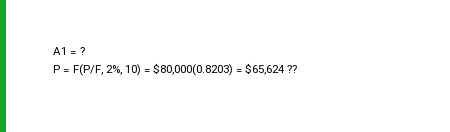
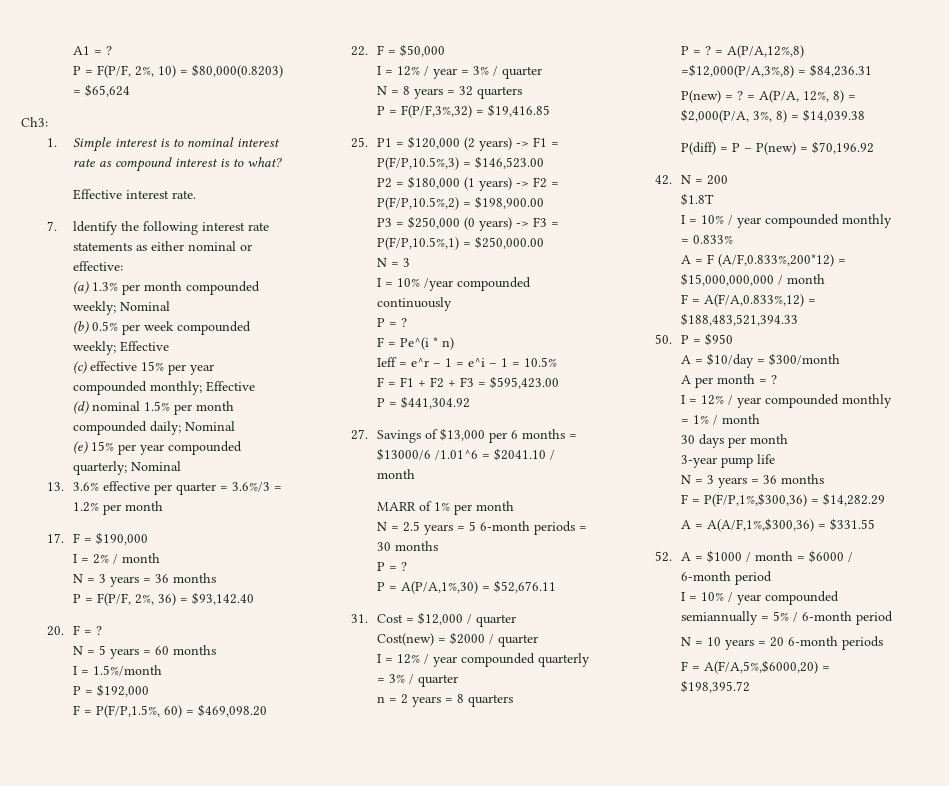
- P = F(P/F, 2%, 10) = $80,000(0.8203) = $65,624 ??
+ P = F(P/F, 2%, 10) = $80,000(0.8203) = $65,624
+ Ch3:
+ 1. Simple interest is to nominal interest rate as compound interest is to what?
+ Effective interest rate.
+ 7. ldentify the following interest rate statements as either nominal or effective:
+ (a) 1.3% per month compounded weekly; Nominal
+ (b) 0.5% per week compounded weekly; Effective
+ (c) effective 15% per year compounded monthly; Effective
+ (d) nominal 1.5% per month compounded daily; Nominal
+ (e) 15% per year compounded quarterly; Nominal
+ 13. 3.6% effective per quarter = 3.6%/3 = 1.2% per month
+ 17. F = $190,000
+ I = 2% / month
+ N = 3 years = 36 months
+ P = F(P/F, 2%, 36) = $93,142.40
+ 20. F = ?
+ N = 5 years = 60 months
+ I = 1.5%/month
+ P = $192,000
+ F = P(F/P,1.5%, 60) = $469,098.20
+ 22. F = $50,000
+ I = 12% / year = 3% / quarter
+ N = 8 years = 32 quarters
+ P = F(P/F,3%,32) = $19,416.85
+ 25. P1 = $120,000 (2 years) -> F1 = P(F/P,10.5%,3) = $146,523.00
+ P2 = $180,000 (1 years) -> F2 = P(F/P,10.5%,2) = $198,900.00
+ P3 = $250,000 (0 years) -> F3 = P(F/P,10.5%,1) = $250,000.00
+ N = 3
+ I = 10% /year compounded continuously
+ P = ?
+ F = Pe^(i * n)
+ Ieff = e^r – 1 = e^i – 1 = 10.5%
+ F = F1 + F2 + F3 = $595,423.00
+ P = $441,304.92
+ 27. Savings of $13,000 per 6 months = $13000/6 /1.01^6 = $2041.10 / month
+ MARR of 1% per month
+ N = 2.5 years = 5 6-month periods = 30 months
+ P = ?
+ P = A(P/A,1%,30) = $52,676.11
+ 31. Cost = $12,000 / quarter
+ Cost(new) = $2000 / quarter
+ I = 12% / year compounded quarterly = 3% / quarter
+ n = 2 years = 8 quarters
+ P = ? = A(P/A,12%,8) =$12,000(P/A,3%,8) = $84,236.31
+ P(new) = ? = A(P/A, 12%, 8) = $2,000(P/A, 3%, 8) = $14,039.38
+ P(diff) = P – P(new) = $70,196.92
+ 42. N = 200
+ $1.8T
+ I = 10% / year compounded monthly = 0.833%
+ A = F (A/F,0.833%,200*12) = $15,000,000,000 / month
+ F = A(F/A,0.833%,12) = $188,483,521,394.33
+ 50. P = $950
+ A = $10/day = $300/month
+ A per month = ?
+ I = 12% / year compounded monthly = 1% / month
+ 30 days per month
+ 3-year pump life
+ N = 3 years = 36 months
+ F = P(F/P,1%,$300,36) = $14,282.29
+ A = A(A/F,1%,$300,36) = $331.55
+ 52. A = $1000 / month = $6000 / 6-month period
+ I = 10% / year compounded semiannually = 5% / 6-month period
+ N = 10 years = 20 6-month periods
+ F = A(F/A,5%,$6000,20) = $198,395.72

